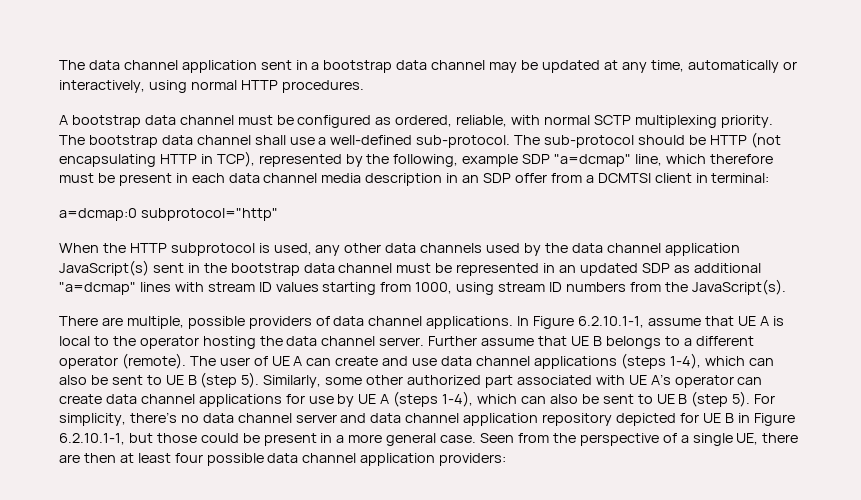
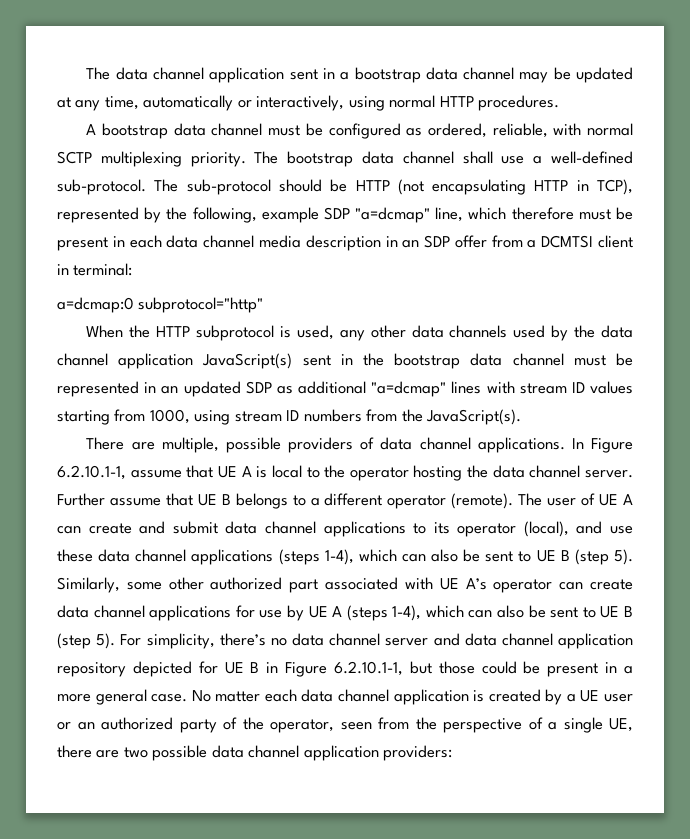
- The user of UE A can create and use data channel applications (steps 1-4), which can also be sent to UE B (step 5).
+ The user of UE A can create and submit data channel applications to its operator (local), and use these data channel applications (steps 1-4), which can also be sent to UE B (step 5).
- Seen from the perspective of a single UE, there are then at least four possible data channel application providers:
+ No matter each data channel application is created by a UE user or an authorized party of the operator, seen from the perspective of a single UE, there are two possible data channel application providers:

